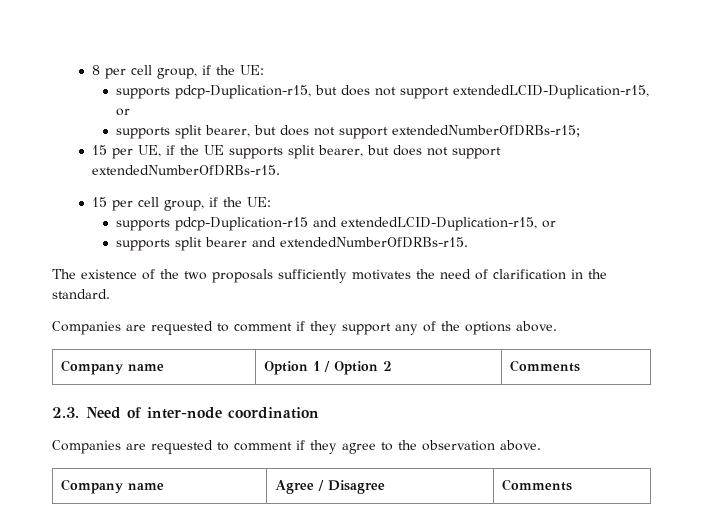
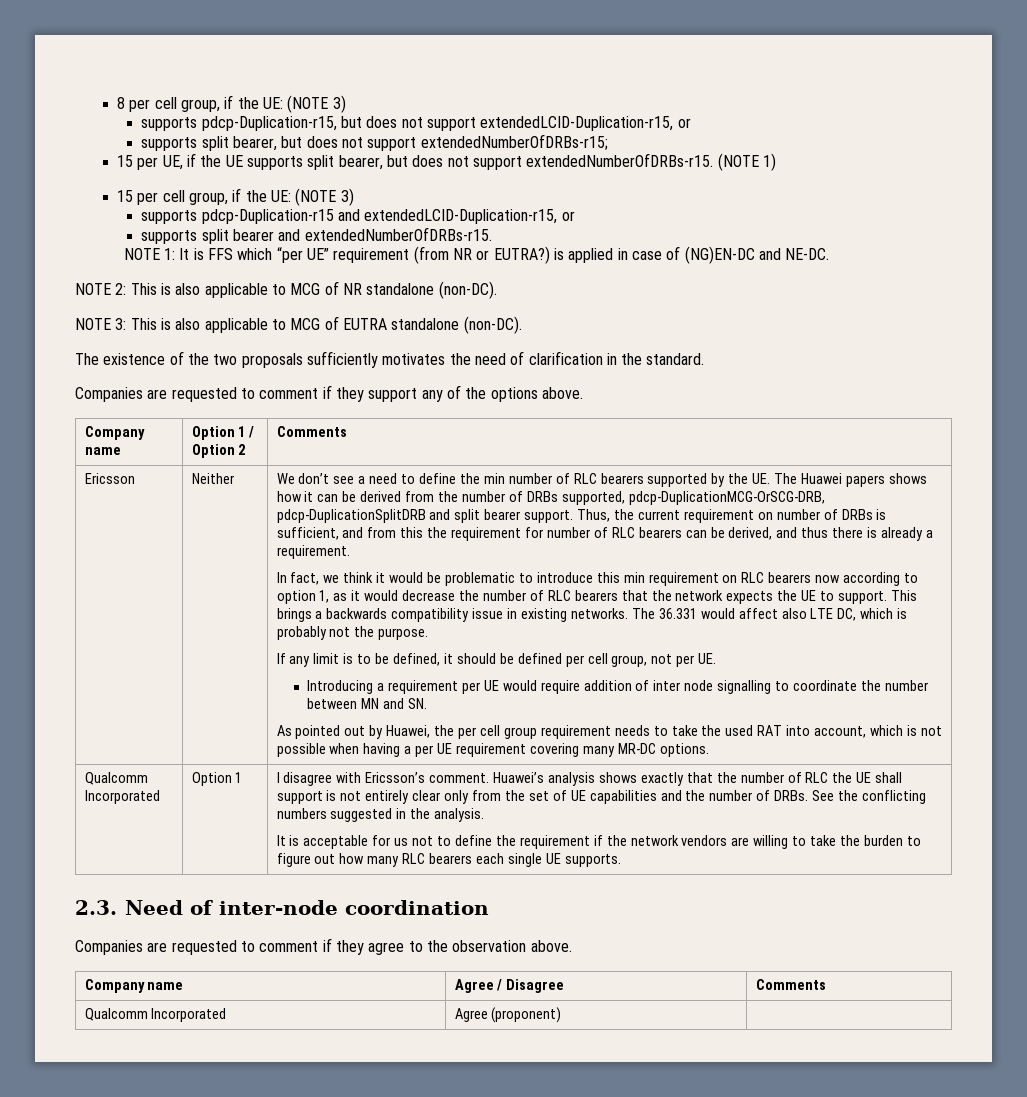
- 8 per cell group, if the UE:
+ 8 per cell group, if the UE: (NOTE 3)
+ (NOTE 1)
- 15 per cell group, if the UE:
+ 15 per cell group, if the UE: (NOTE 3)
+ NOTE 1: It is FFS which “per UE” requirement (from NR or EUTRA?) is applied in case of (NG)EN-DC and NE-DC.
+ NOTE 2: This is also applicable to MCG of NR standalone (non-DC).
+ NOTE 3: This is also applicable to MCG of EUTRA standalone (non-DC).
+ Ericsson | Neither | We don’t see a need to define the min number of RLC bearers supported by the UE. The Huawei papers shows how it can be derived from the number of DRBs supported, pdcp-DuplicationMCG-OrSCG-DRB, pdcp-DuplicationSplitDRB and split bearer support. Thus, the current requirement on number of DRBs is sufficient, and from this the requirement for number of RLC bearers can be derived, and thus there is already a requirement.
+ In fact, we think it would be problematic to introduce this min requirement on RLC bearers now according to option 1, as it would decrease the number of RLC bearers that the network expects the UE to support. This brings a backwards compatibility issue in existing networks. The 36.331 would affect also LTE DC, which is probably not the purpose.
+ If any limit is to be defined, it should be defined per cell group, not per UE.
+ Introducing a requirement per UE would require addition of inter node signalling to coordinate the number between MN and SN.
+ As pointed out by Huawei, the per cell group requirement needs to take the used RAT into account, which is not possible when having a per UE requirement covering many MR-DC options.
+ Qualcomm Incorporated | Option 1 | I disagree with Ericsson’s comment. Huawei’s analysis shows exactly that the number of RLC the UE shall support is not entirely clear only from the set of UE capabilities and the number of DRBs. See the conflicting numbers suggested in the analysis.
+ It is acceptable for us not to define the requirement if the network vendors are willing to take the burden to figure out how many RLC bearers each single UE supports.
+ Qualcomm Incorporated | Agree (proponent) |

